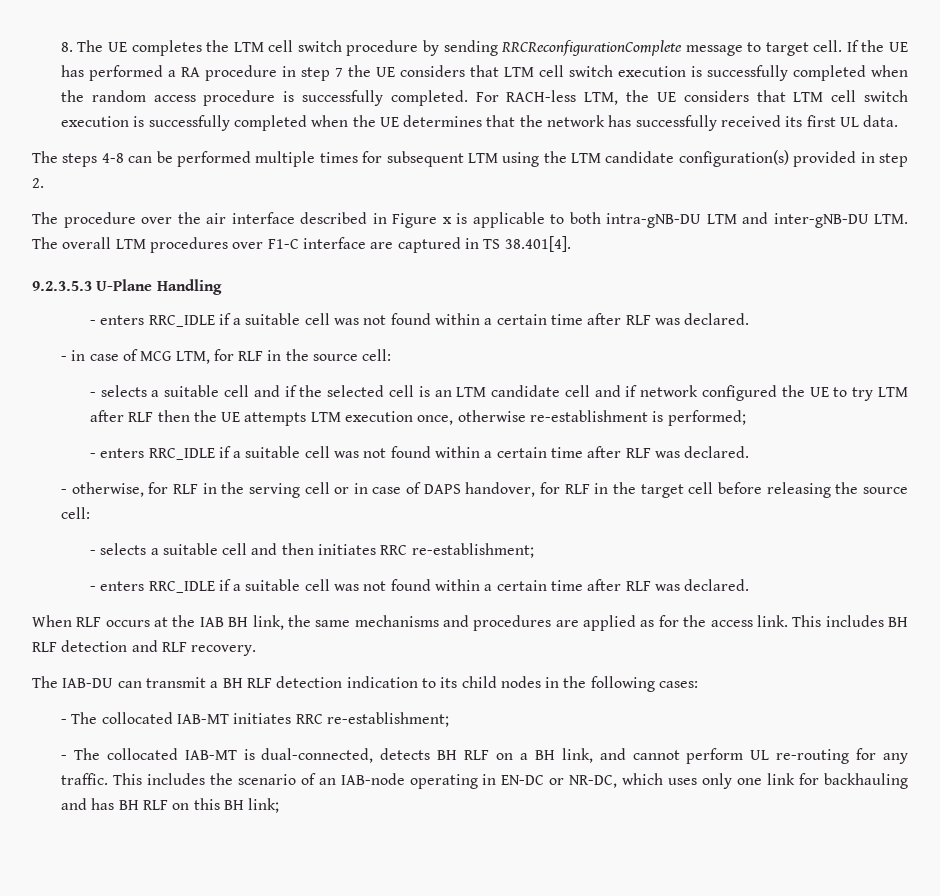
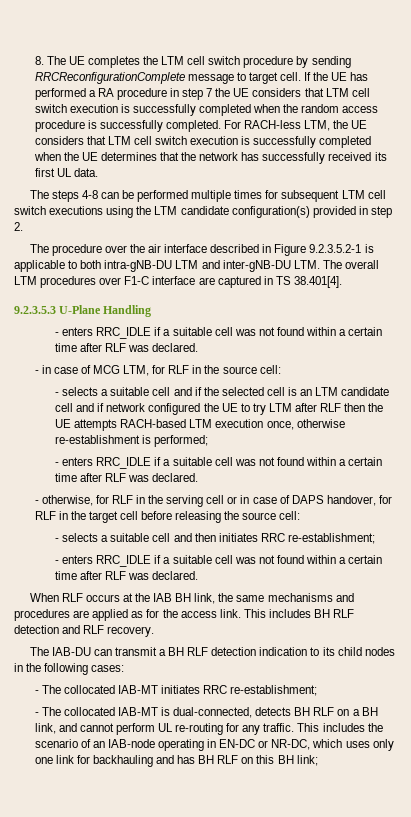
- The steps 4-8 can be performed multiple times for subsequent LTM using the LTM candidate configuration(s) provided in step 2.
+ The steps 4-8 can be performed multiple times for subsequent LTM cell switch executions using the LTM candidate configuration(s) provided in step 2.
- The procedure over the air interface described in Figure x is applicable to both intra-gNB-DU LTM and inter-gNB-DU LTM. The overall LTM procedures over F1-C interface are captured in TS 38.401[4].
+ The procedure over the air interface described in Figure 9.2.3.5.2-1 is applicable to both intra-gNB-DU LTM and inter-gNB-DU LTM. The overall LTM procedures over F1-C interface are captured in TS 38.401[4].
- - selects a suitable cell and if the selected cell is an LTM candidate cell and if network configured the UE to try LTM after RLF then the UE attempts LTM execution once, otherwise re-establishment is performed;
+ - selects a suitable cell and if the selected cell is an LTM candidate cell and if network configured the UE to try LTM after RLF then the UE attempts RACH-based LTM execution once, otherwise re-establishment is performed;

